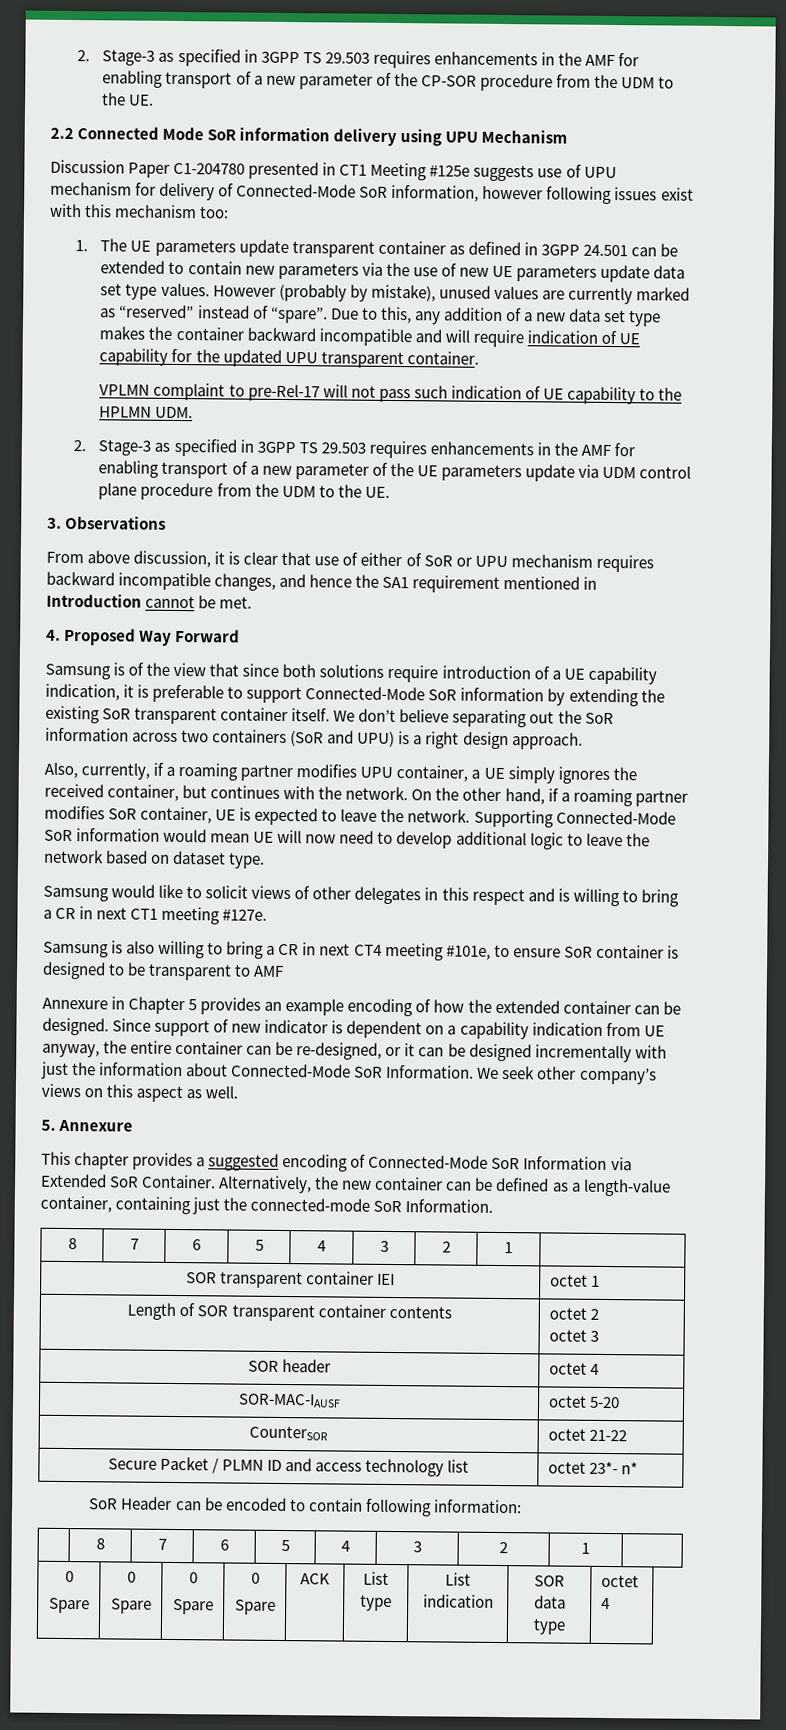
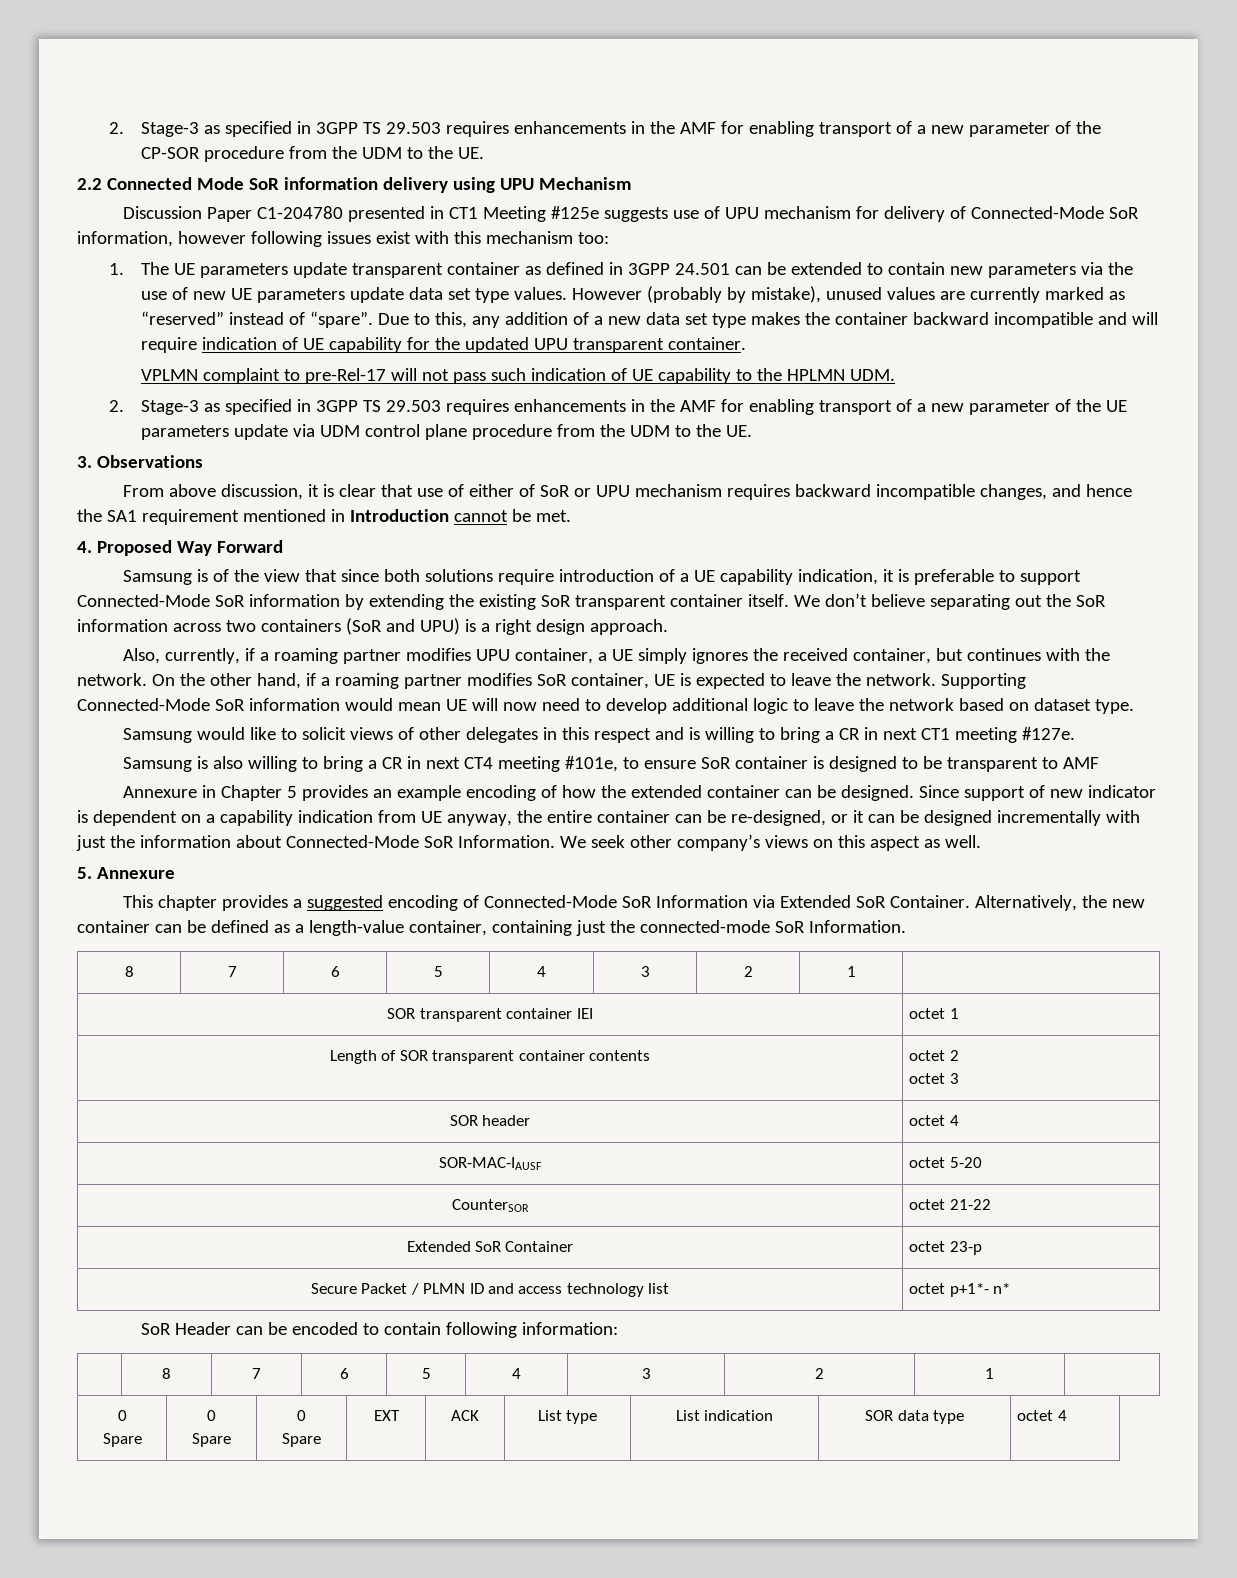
+ Extended SoR Container | octet 23-p
- Secure Packet / PLMN ID and access technology list | octet 23*- n*
+ Secure Packet / PLMN ID and access technology list | octet p+1*- n*
  | 8 | 7 | 6 | 5 | 4 | 3 | 2 | 1 |
  0
  Spare | 0
  Spare | 0
- Spare | 0
- Spare | ACK | List type | List indication | SOR data type | octet 4
+ Spare | EXT | ACK | List type | List indication | SOR data type | octet 4

